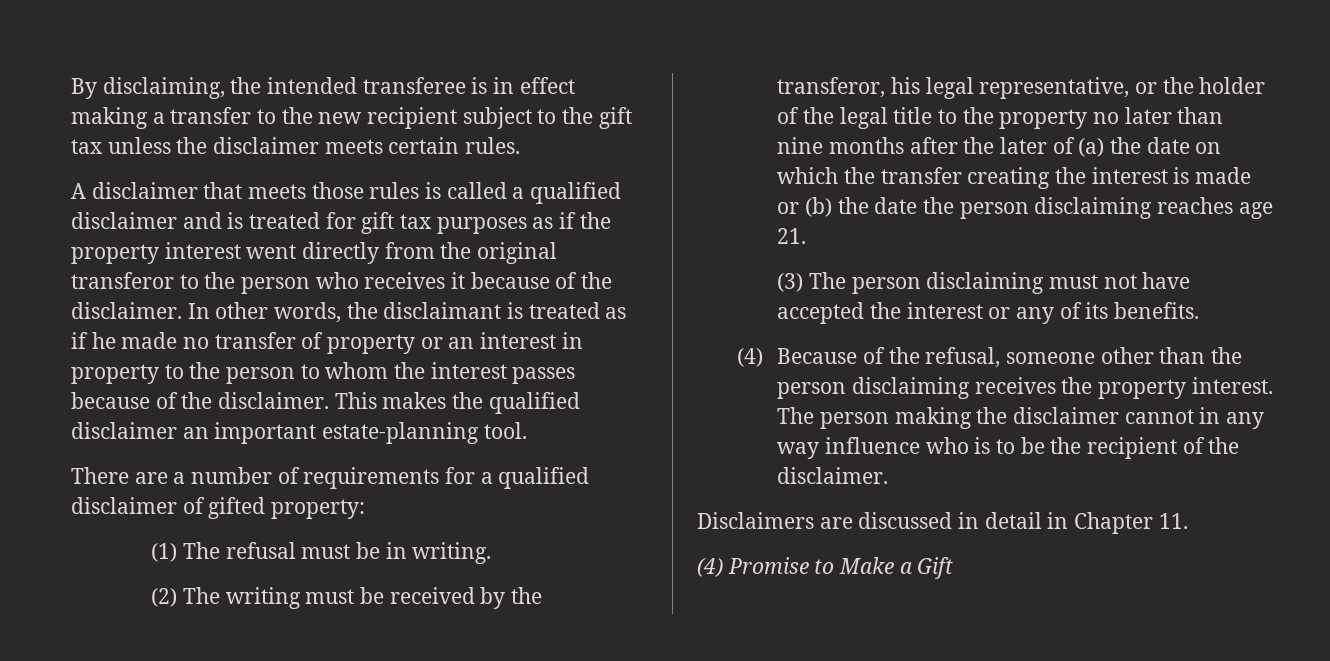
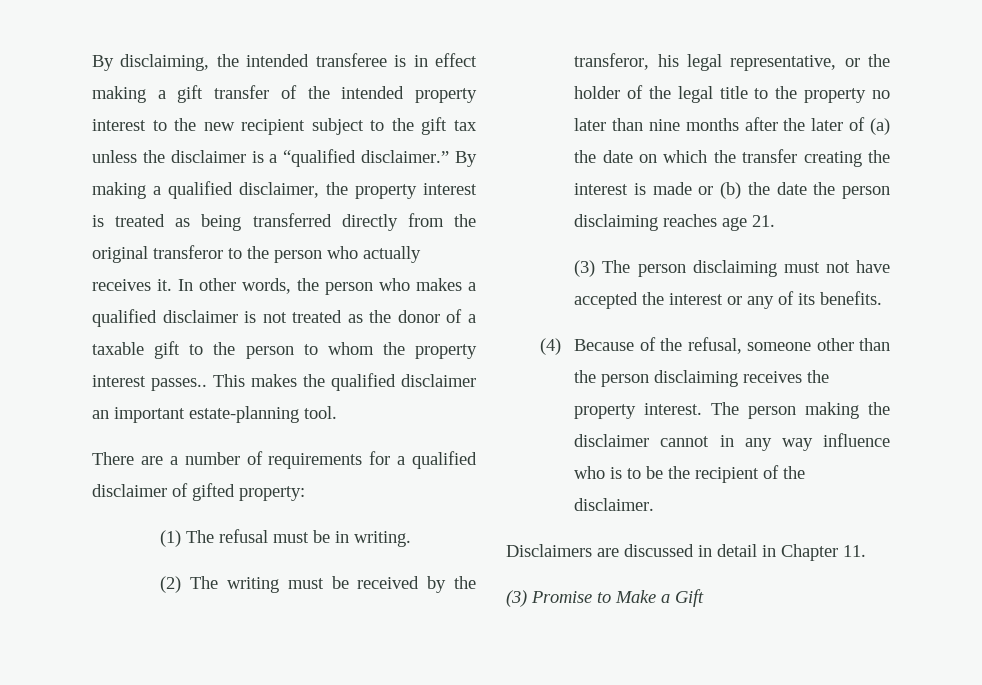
- By disclaiming, the intended transferee is in effect making a transfer to the new recipient subject to the gift tax unless the disclaimer meets certain rules.
- A disclaimer that meets those rules is called a qualified disclaimer and is treated for gift tax purposes as if the property interest went directly from the original transferor to the person who receives it because of the disclaimer. In other words, the disclaimant is treated as if he made no transfer of property or an interest in property to the person to whom the interest passes because of the disclaimer.
+ By disclaiming, the intended transferee is in effect making a gift transfer of the intended property interest to the new recipient subject to the gift tax unless the disclaimer is a “qualified disclaimer.” By making a qualified disclaimer, the property interest is treated as being transferred directly from the original transferor to the person who actually receives it. In other words, the person who makes a qualified disclaimer is not treated as the donor of a taxable gift to the person to whom the property interest passes..
- (4) Promise to Make a Gift
+ (3) Promise to Make a Gift

